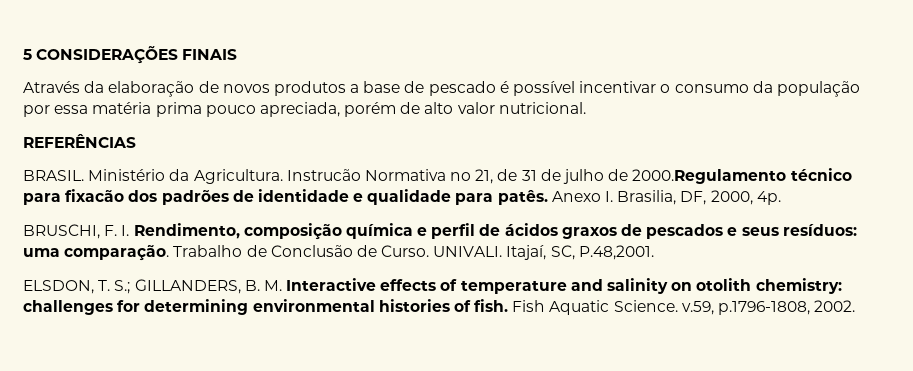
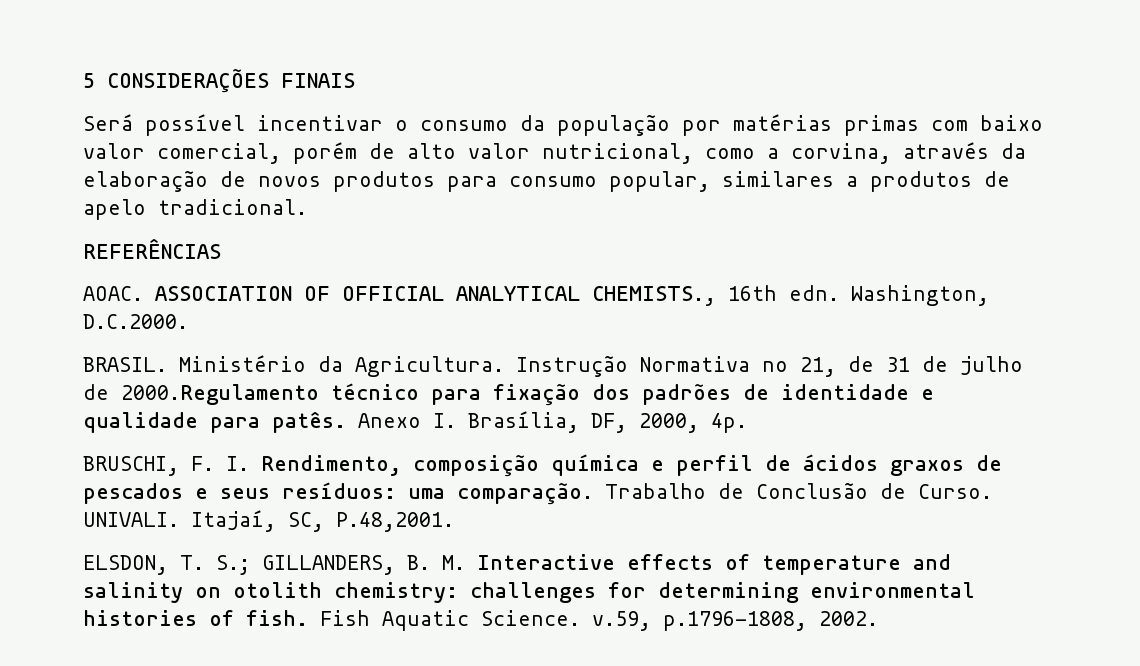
- Através da elaboração de novos produtos a base de pescado é possível incentivar o consumo da população por essa matéria prima pouco apreciada, porém de alto valor nutricional.
+ Será possível incentivar o consumo da população por matérias primas com baixo valor comercial, porém de alto valor nutricional, como a corvina, através da elaboração de novos produtos para consumo popular, similares a produtos de apelo tradicional.
  REFERÊNCIAS
+ AOAC. ASSOCIATION OF OFFICIAL ANALYTICAL CHEMISTS., 16th edn. Washington, D.C.2000.
- Instrucão Normativa no 21, de 31 de julho de 2000.Regulamento técnico para fixacão dos padrões de identidade e qualidade para patês.
+ Instrução Normativa no 21, de 31 de julho de 2000.Regulamento técnico para fixação dos padrões de identidade e qualidade para patês.
- Anexo I. Brasilia, DF, 2000, 4p.
+ Anexo I. Brasília, DF, 2000, 4p.

